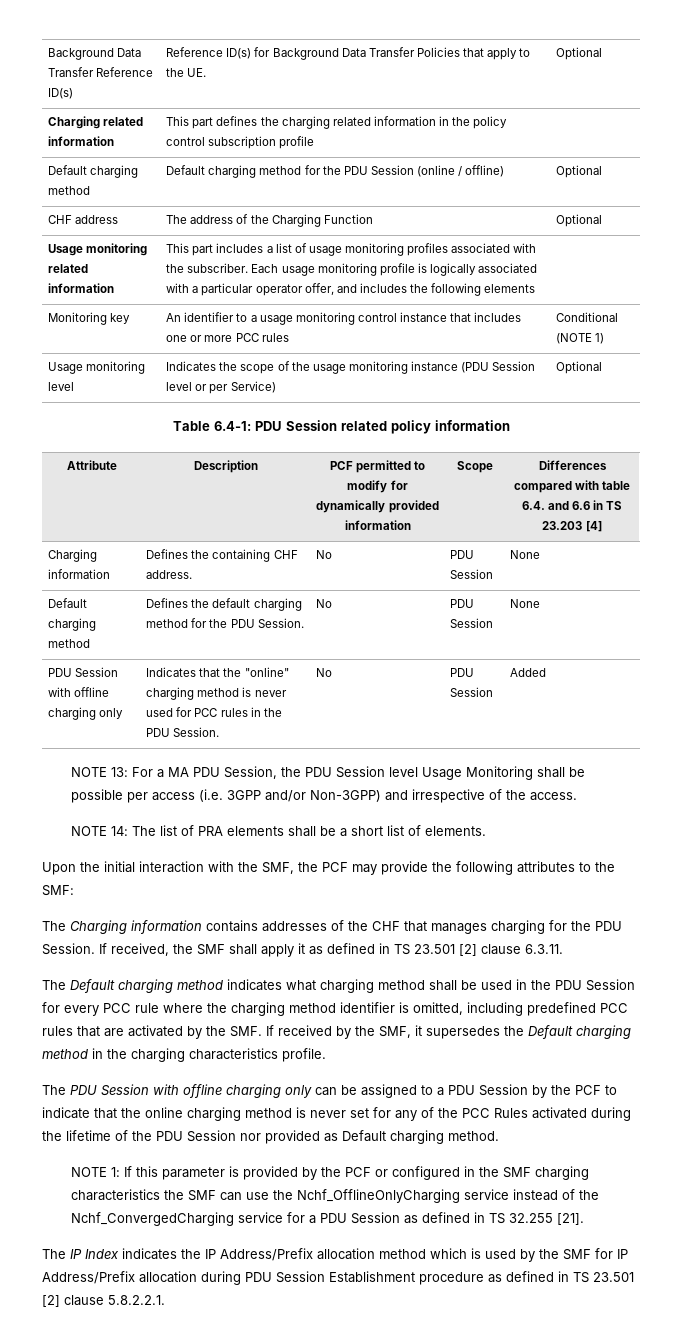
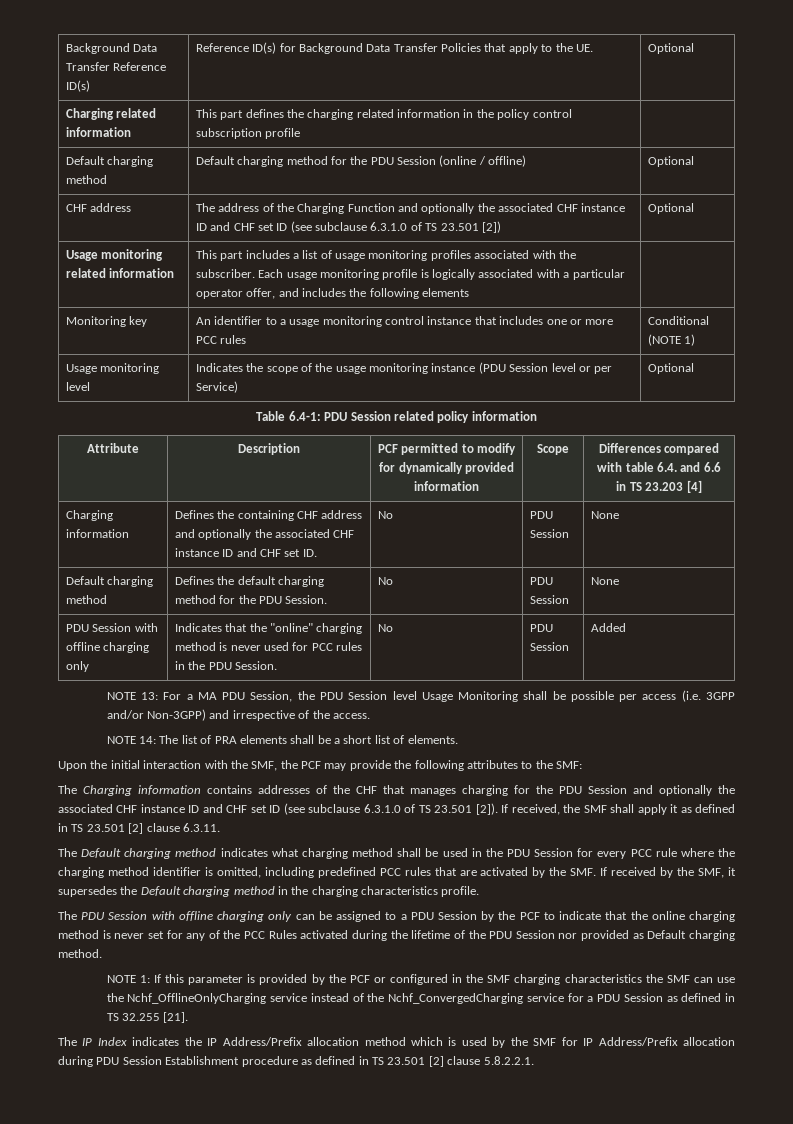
- CHF address | The address of the Charging Function | Optional
+ CHF address | The address of the Charging Function and optionally the associated CHF instance ID and CHF set ID (see subclause 6.3.1.0 of TS 23.501 [2]) | Optional
- Charging information | Defines the containing CHF address. | No | PDU Session | None
+ Charging information | Defines the containing CHF address and optionally the associated CHF instance ID and CHF set ID. | No | PDU Session | None
- The Charging information contains addresses of the CHF that manages charging for the PDU Session.
+ The Charging information contains addresses of the CHF that manages charging for the PDU Session and optionally the associated CHF instance ID and CHF set ID (see subclause 6.3.1.0 of TS 23.501 [2]).

